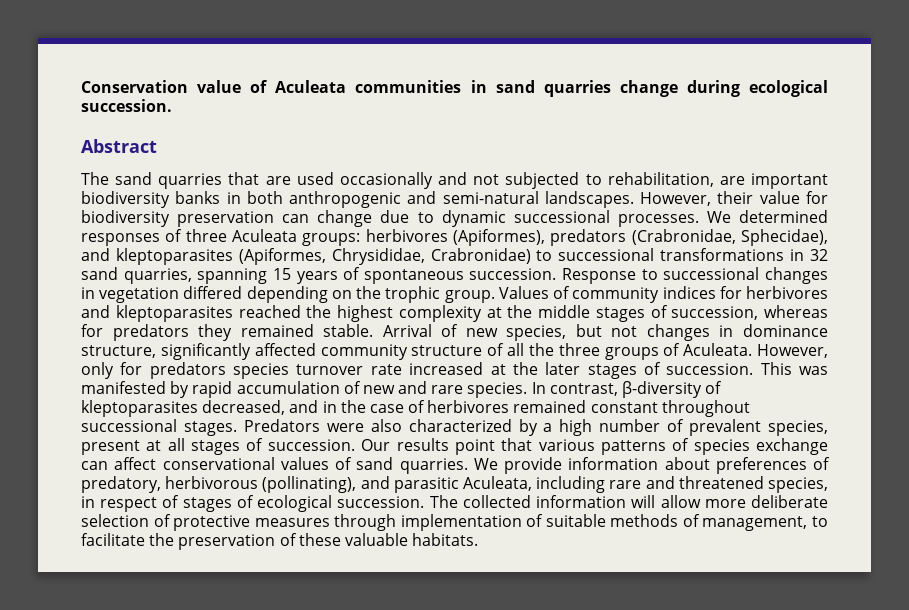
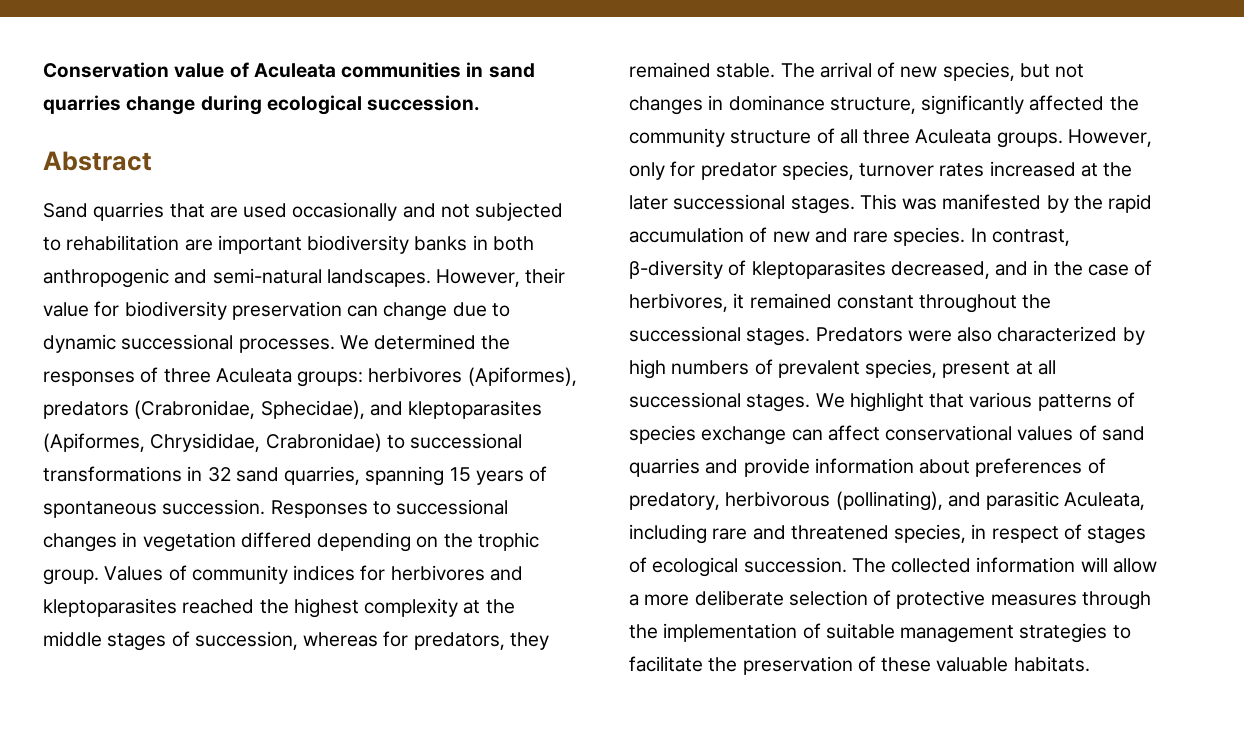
- The sand quarries that are used occasionally and not subjected to rehabilitation, are important biodiversity banks in both anthropogenic and semi-natural landscapes.
+ Sand quarries that are used occasionally and not subjected to rehabilitation are important biodiversity banks in both anthropogenic and semi-natural landscapes.
- We determined responses of three Aculeata groups: herbivores (Apiformes), predators (Crabronidae, Sphecidae), and kleptoparasites (Apiformes, Chrysididae, Crabronidae) to successional transformations in 32 sand quarries, spanning 15 years of spontaneous succession.
+ We determined the responses of three Aculeata groups: herbivores (Apiformes), predators (Crabronidae, Sphecidae), and kleptoparasites (Apiformes, Chrysididae, Crabronidae) to successional transformations in 32 sand quarries, spanning 15 years of spontaneous succession.
- Response to successional changes in vegetation differed depending on the trophic group.
+ Responses to successional changes in vegetation differed depending on the trophic group.
- Values of community indices for herbivores and kleptoparasites reached the highest complexity at the middle stages of succession, whereas for predators they remained stable.
+ Values of community indices for herbivores and kleptoparasites reached the highest complexity at the middle stages of succession, whereas for predators, they remained stable.
- Arrival of new species, but not changes in dominance structure, significantly affected community structure of all the three groups of Aculeata. However, only for predators species turnover rate increased at the later stages of succession.
+ The arrival of new species, but not changes in dominance structure, significantly affected the community structure of all three Aculeata groups. However, only for predator species, turnover rates increased at the later successional stages.
- This was manifested by rapid accumulation of new and rare species.
+ This was manifested by the rapid accumulation of new and rare species.
- In contrast, β-diversity of kleptoparasites decreased, and in the case of herbivores remained constant throughout successional stages.
+ In contrast, β-diversity of kleptoparasites decreased, and in the case of herbivores, it remained constant throughout the successional stages.
- Predators were also characterized by a high number of prevalent species, present at all stages of succession. Our results point that various patterns of species exchange can affect conservational values of sand quarries. We provide information about preferences of predatory, herbivorous (pollinating), and parasitic Aculeata, including rare and threatened species, in respect of stages of ecological succession.
+ Predators were also characterized by high numbers of prevalent species, present at all successional stages. We highlight that various patterns of species exchange can affect conservational values of sand quarries and provide information about preferences of predatory, herbivorous (pollinating), and parasitic Aculeata, including rare and threatened species, in respect of stages of ecological succession.
- The collected information will allow more deliberate selection of protective measures through implementation of suitable methods of management, to facilitate the preservation of these valuable habitats.
+ The collected information will allow a more deliberate selection of protective measures through the implementation of suitable management strategies to facilitate the preservation of these valuable habitats.

